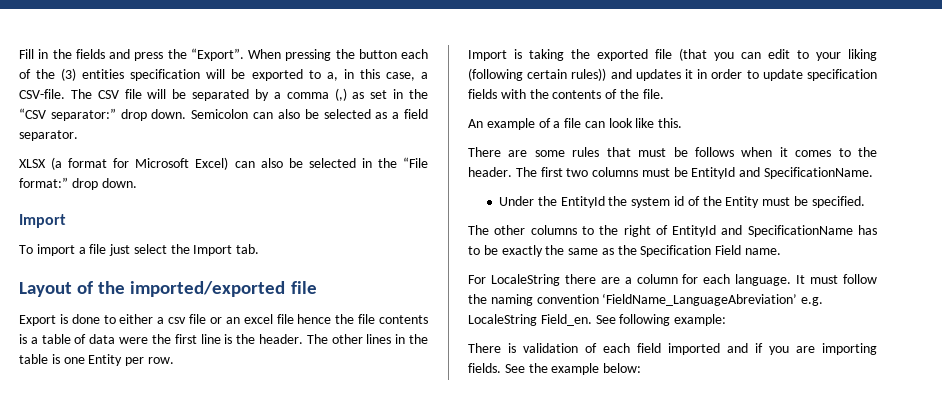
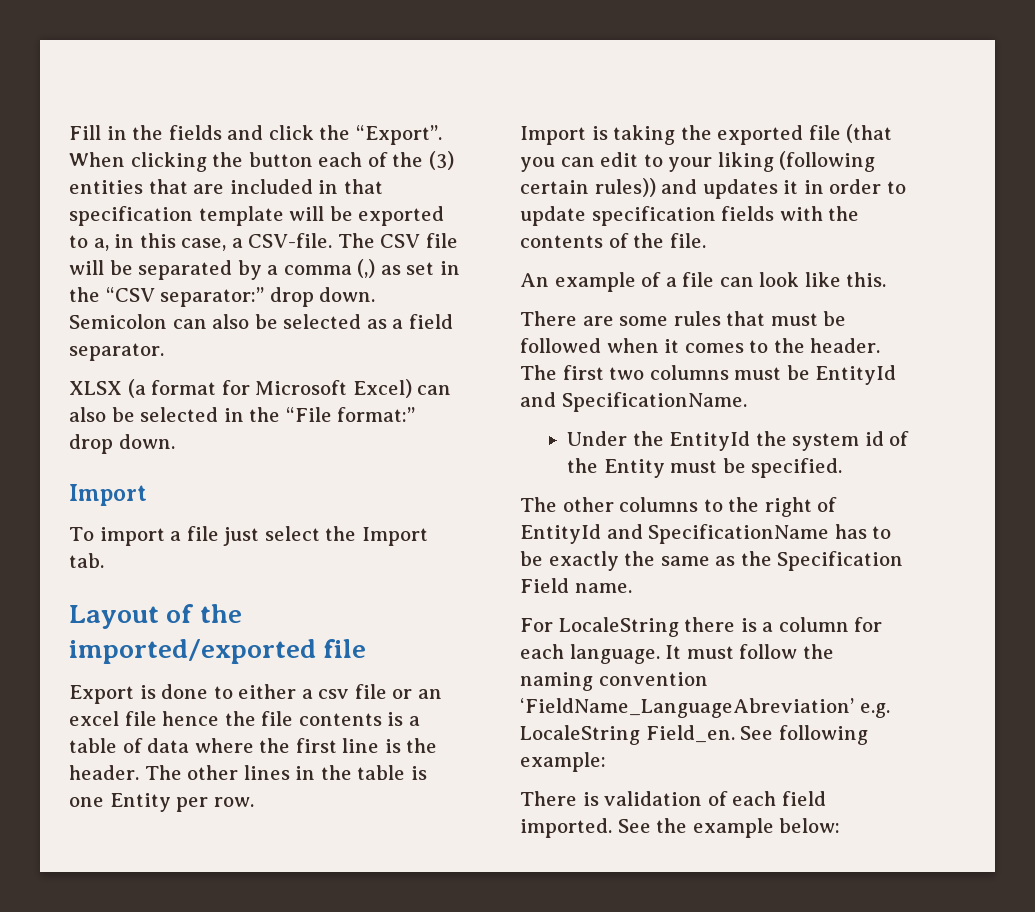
- Fill in the fields and press the “Export”.
+ Fill in the fields and click the “Export”.
- When pressing the button each of the (3) entities specification will be exported to a, in this case, a CSV-file.
+ When clicking the button each of the (3) entities that are included in that specification template will be exported to a, in this case, a CSV-file.
- Export is done to either a csv file or an excel file hence the file contents is a table of data were the first line is the header.
+ Export is done to either a csv file or an excel file hence the file contents is a table of data where the first line is the header.
- There are some rules that must be follows when it comes to the header.
+ There are some rules that must be followed when it comes to the header.
- For LocaleString there are a column for each language.
+ For LocaleString there is a column for each language.
- There is validation of each field imported and if you are importing fields.
+ There is validation of each field imported.

